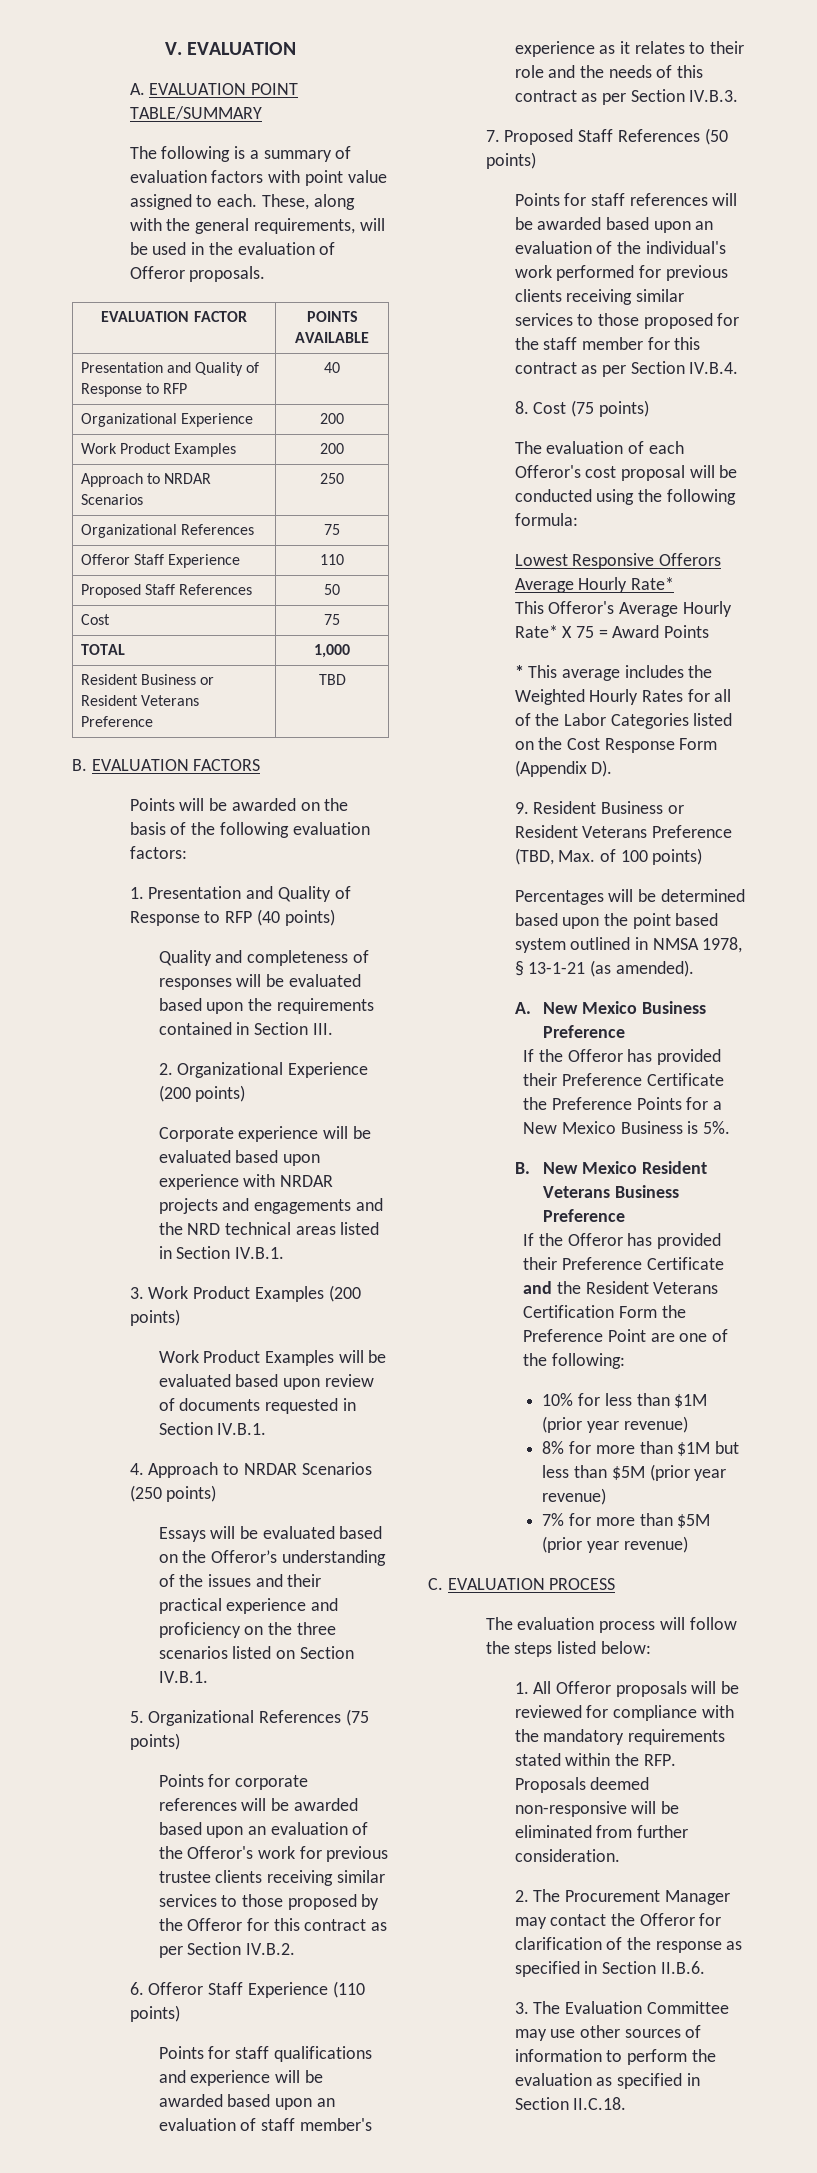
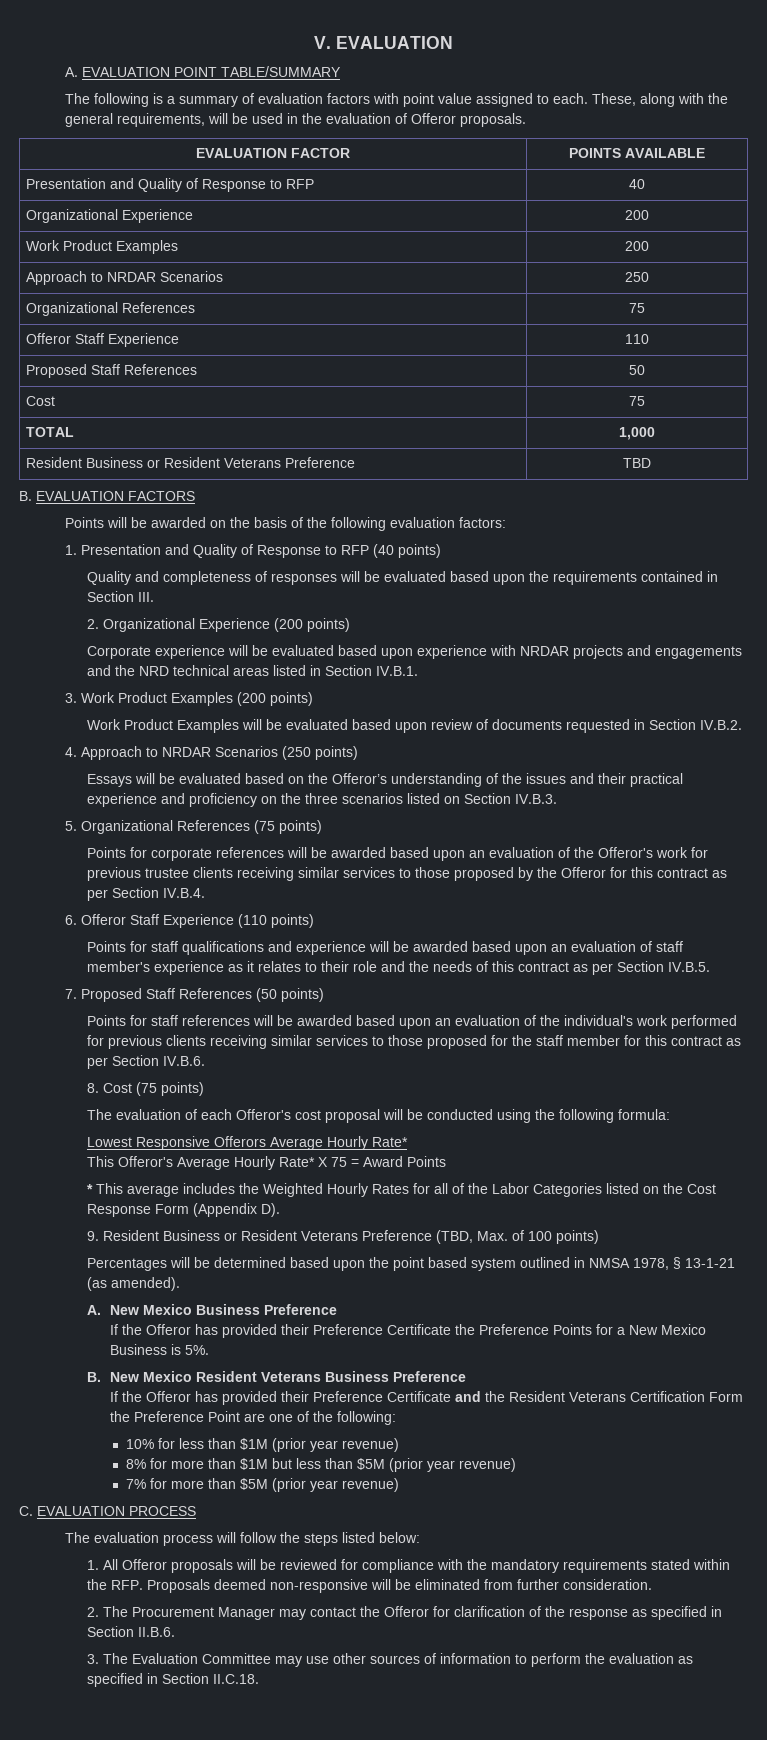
- Work Product Examples will be evaluated based upon review of documents requested in Section IV.B.1.
+ Work Product Examples will be evaluated based upon review of documents requested in Section IV.B.2.
- Essays will be evaluated based on the Offeror’s understanding of the issues and their practical experience and proficiency on the three scenarios listed on Section IV.B.1.
+ Essays will be evaluated based on the Offeror’s understanding of the issues and their practical experience and proficiency on the three scenarios listed on Section IV.B.3.
- Points for corporate references will be awarded based upon an evaluation of the Offeror's work for previous trustee clients receiving similar services to those proposed by the Offeror for this contract as per Section IV.B.2.
+ Points for corporate references will be awarded based upon an evaluation of the Offeror's work for previous trustee clients receiving similar services to those proposed by the Offeror for this contract as per Section IV.B.4.
- Points for staff qualifications and experience will be awarded based upon an evaluation of staff member's experience as it relates to their role and the needs of this contract as per Section IV.B.3.
+ Points for staff qualifications and experience will be awarded based upon an evaluation of staff member's experience as it relates to their role and the needs of this contract as per Section IV.B.5.
- Points for staff references will be awarded based upon an evaluation of the individual's work performed for previous clients receiving similar services to those proposed for the staff member for this contract as per Section IV.B.4.
+ Points for staff references will be awarded based upon an evaluation of the individual's work performed for previous clients receiving similar services to those proposed for the staff member for this contract as per Section IV.B.6.

